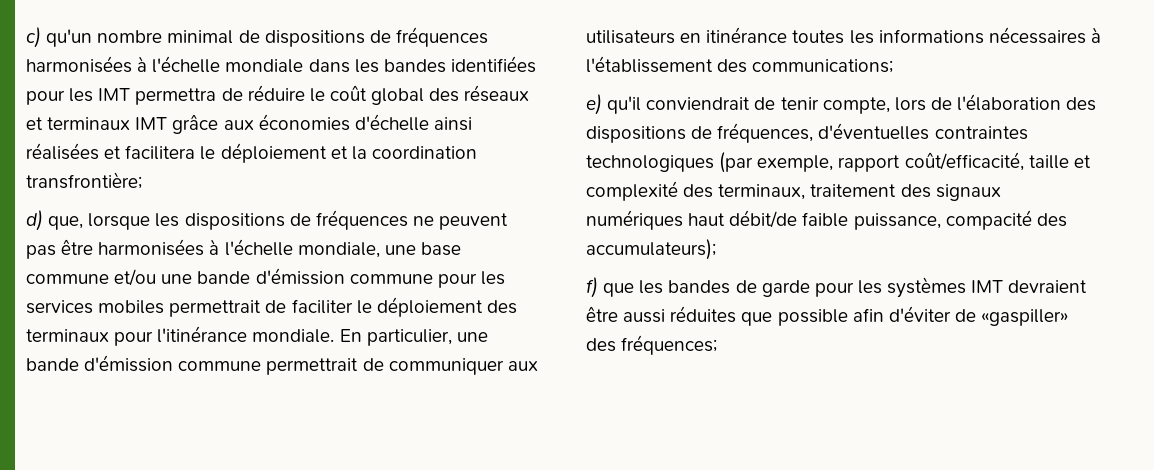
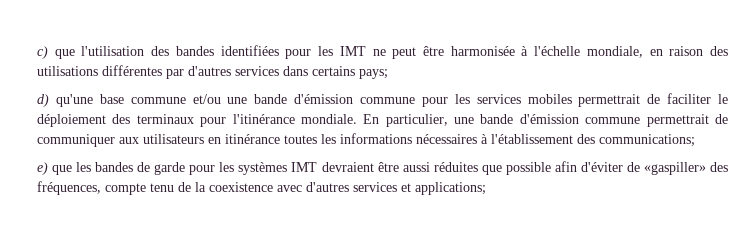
- c) qu'un nombre minimal de dispositions de fréquences harmonisées à l'échelle mondiale dans les bandes identifiées pour les IMT permettra de réduire le coût global des réseaux et terminaux IMT grâce aux économies d'échelle ainsi réalisées et facilitera le déploiement et la coordination transfrontière;
- d) que, lorsque les dispositions de fréquences ne peuvent pas être harmonisées à l'échelle mondiale, une base commune et/ou une bande d'émission commune pour les services mobiles permettrait de faciliter le déploiement des terminaux pour l'itinérance mondiale.
+ c) que l'utilisation des bandes identifiées pour les IMT ne peut être harmonisée à l'échelle mondiale, en raison des utilisations différentes par d'autres services dans certains pays;
+ d) qu'une base commune et/ou une bande d'émission commune pour les services mobiles permettrait de faciliter le déploiement des terminaux pour l'itinérance mondiale.
- e) qu'il conviendrait de tenir compte, lors de l'élaboration des dispositions de fréquences, d'éventuelles contraintes technologiques (par exemple, rapport coût/efficacité, taille et complexité des terminaux, traitement des signaux numériques haut débit/de faible puissance, compacité des accumulateurs);
- f) que les bandes de garde pour les systèmes IMT devraient être aussi réduites que possible afin d'éviter de «gaspiller» des fréquences;
+ e) que les bandes de garde pour les systèmes IMT devraient être aussi réduites que possible afin d'éviter de «gaspiller» des fréquences, compte tenu de la coexistence avec d'autres services et applications;

